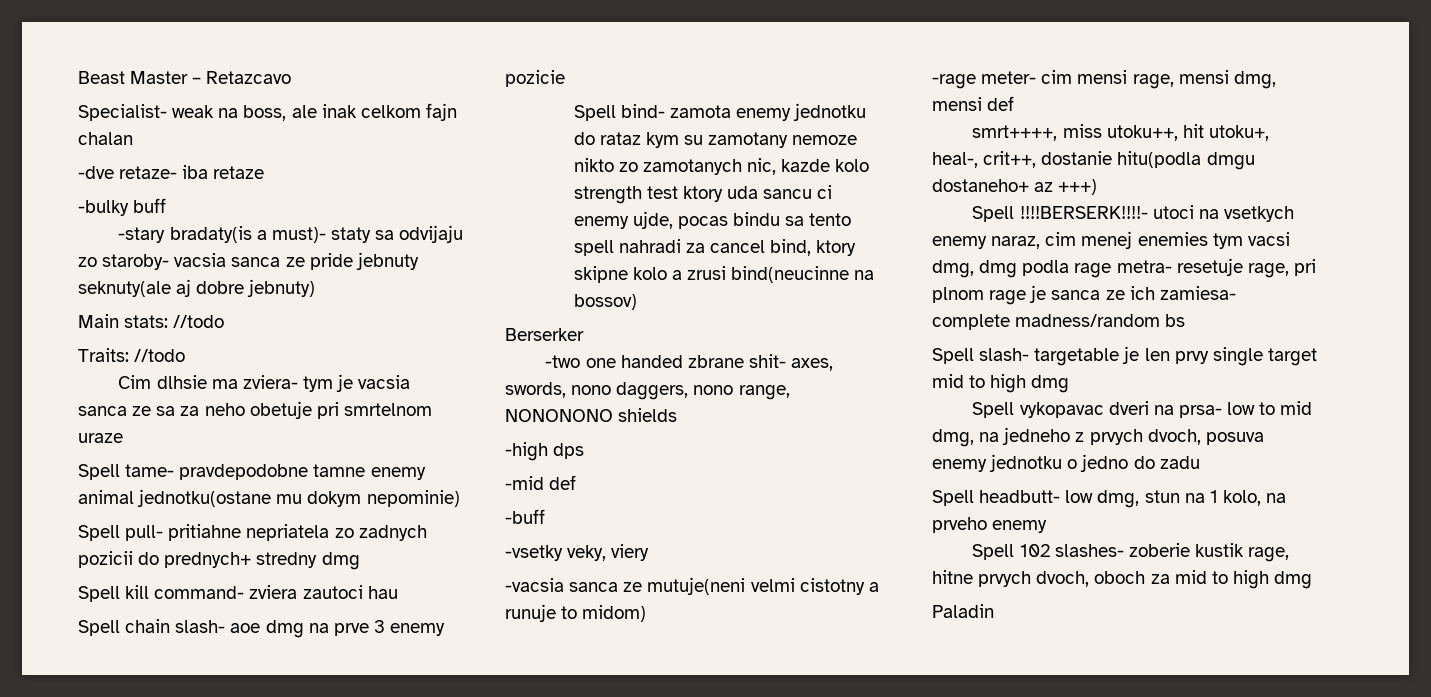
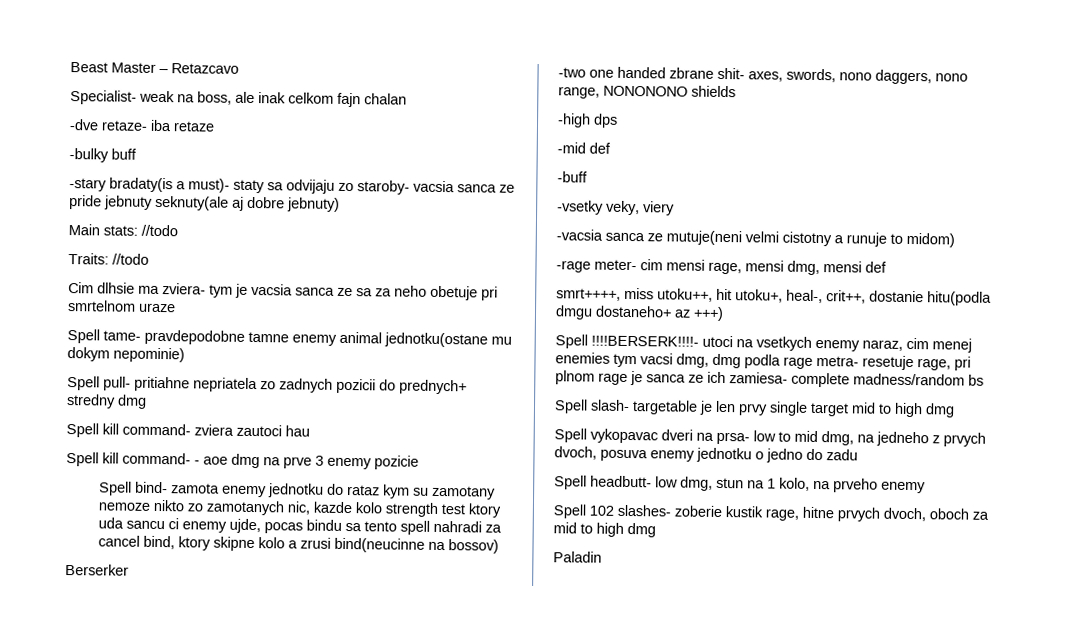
- Spell chain slash- aoe dmg na prve 3 enemy pozicie
+ Spell kill command- - aoe dmg na prve 3 enemy pozicie

